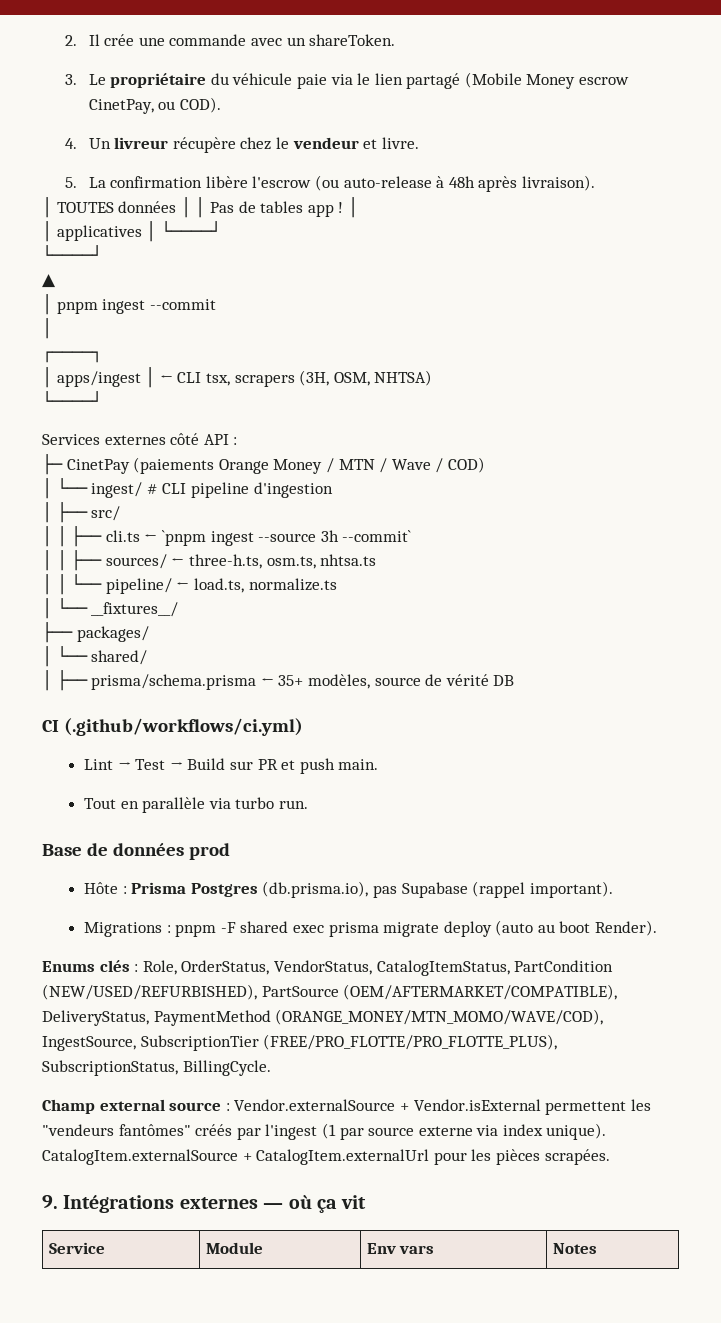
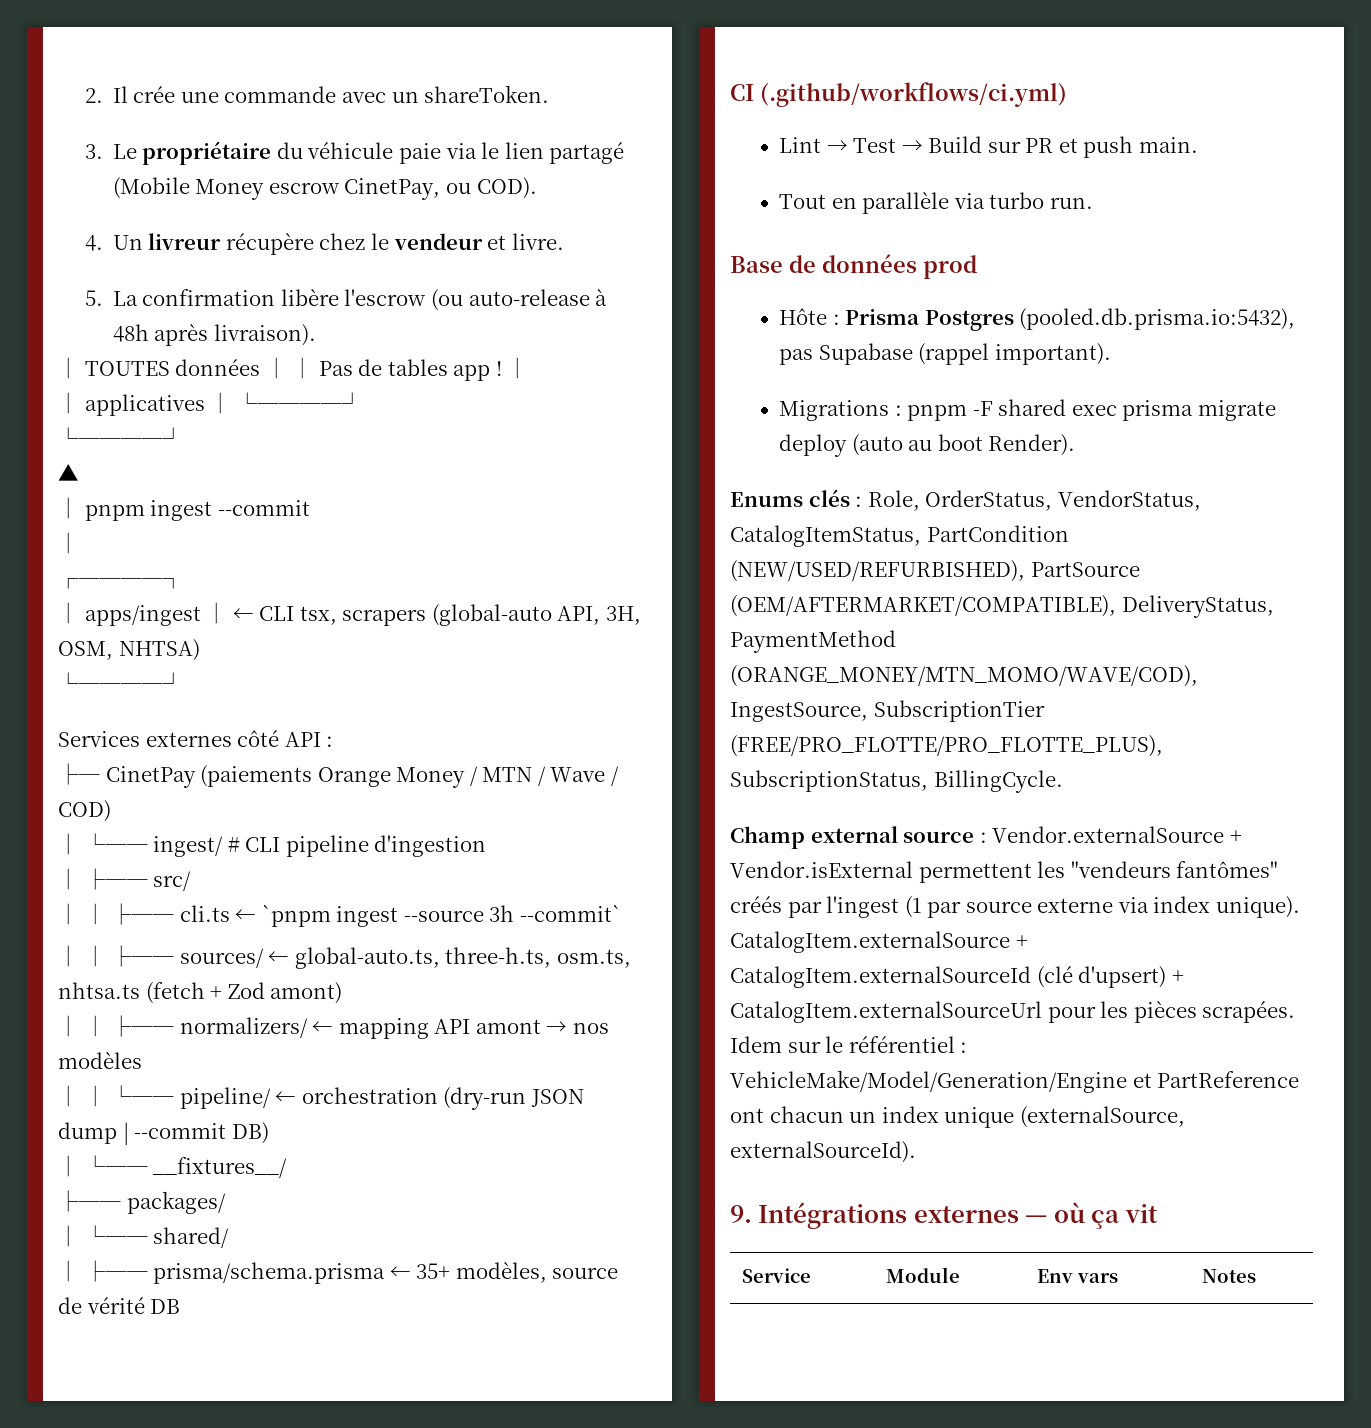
- │ apps/ingest │ ← CLI tsx, scrapers (3H, OSM, NHTSA)
+ │ apps/ingest │ ← CLI tsx, scrapers (global-auto API, 3H, OSM, NHTSA)
- │ │ ├── sources/ ← three-h.ts, osm.ts, nhtsa.ts
+ │ │ ├── sources/ ← global-auto.ts, three-h.ts, osm.ts, nhtsa.ts (fetch + Zod amont)
+ │ │ ├── normalizers/ ← mapping API amont → nos modèles
- │ │ └── pipeline/ ← load.ts, normalize.ts
+ │ │ └── pipeline/ ← orchestration (dry-run JSON dump | --commit DB)
- Hôte : Prisma Postgres (db.prisma.io), pas Supabase (rappel important).
+ Hôte : Prisma Postgres (pooled.db.prisma.io:5432), pas Supabase (rappel important).
- CatalogItem.externalSource + CatalogItem.externalUrl pour les pièces scrapées.
+ CatalogItem.externalSource + CatalogItem.externalSourceId (clé d'upsert) + CatalogItem.externalSourceUrl pour les pièces scrapées. Idem sur le référentiel : VehicleMake/Model/Generation/Engine et PartReference ont chacun un index unique (externalSource, externalSourceId).

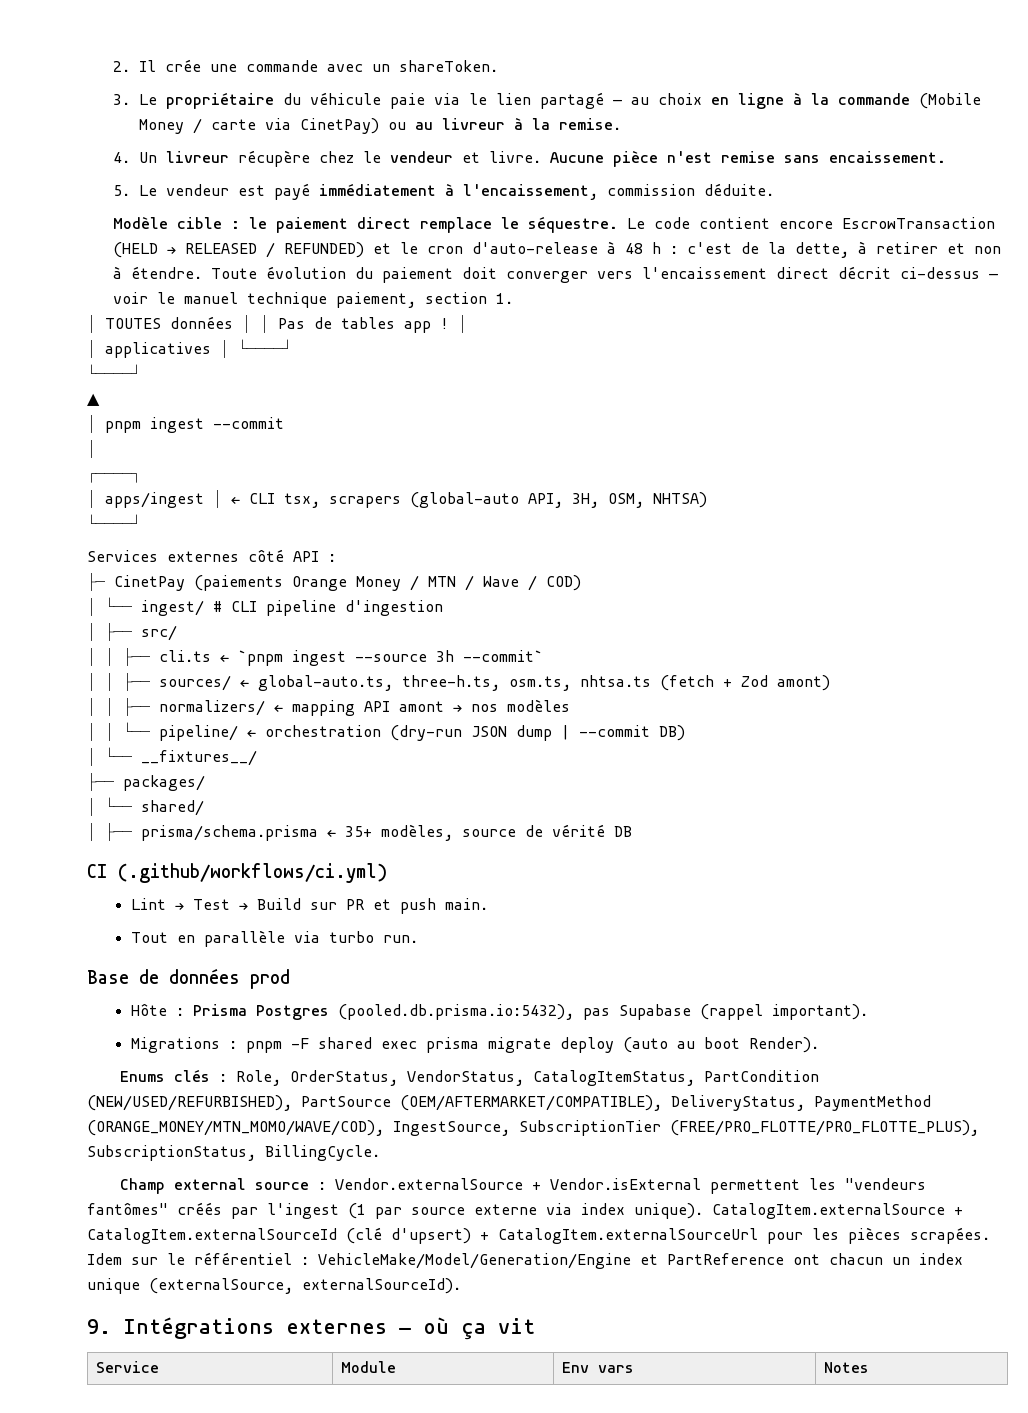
- 3. Le propriétaire du véhicule paie via le lien partagé (Mobile Money escrow CinetPay, ou COD).
+ 3. Le propriétaire du véhicule paie via le lien partagé — au choix en ligne à la commande (Mobile Money / carte via CinetPay) ou au livreur à la remise.
- 4. Un livreur récupère chez le vendeur et livre.
- 5. La confirmation libère l'escrow (ou auto-release à 48h après livraison).
+ 4. Un livreur récupère chez le vendeur et livre. Aucune pièce n'est remise sans encaissement.
+ 5. Le vendeur est payé immédiatement à l'encaissement, commission déduite.
+ Modèle cible : le paiement direct remplace le séquestre. Le code contient encore EscrowTransaction (HELD → RELEASED / REFUNDED) et le cron d'auto-release à 48 h : c'est de la dette, à retirer et non à étendre. Toute évolution du paiement doit converger vers l'encaissement direct décrit ci-dessus — voir le manuel technique paiement, section 1.

